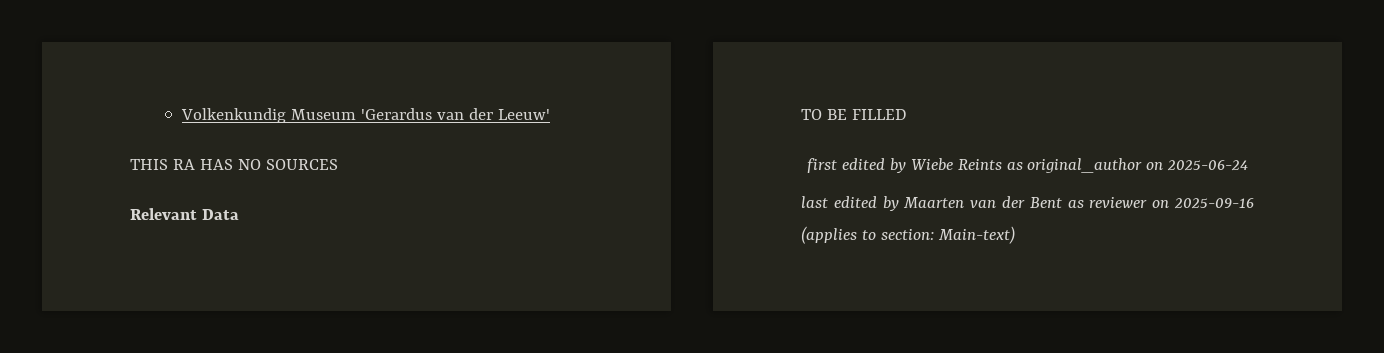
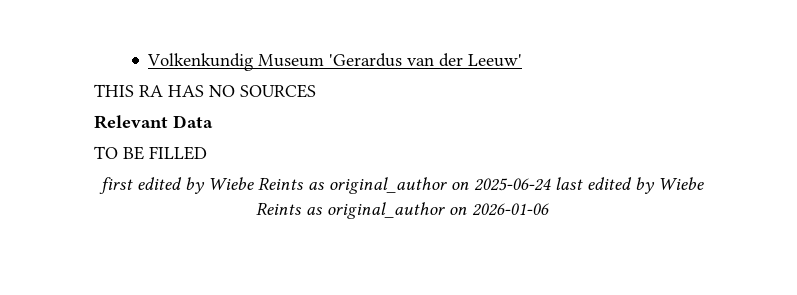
- first edited by Wiebe Reints as original_author on 2025-06-24
- last edited by Maarten van der Bent as reviewer on 2025-09-16 (applies to section: Main-text)
+ first edited by Wiebe Reints as original_author on 2025-06-24 last edited by Wiebe Reints as original_author on 2026-01-06

